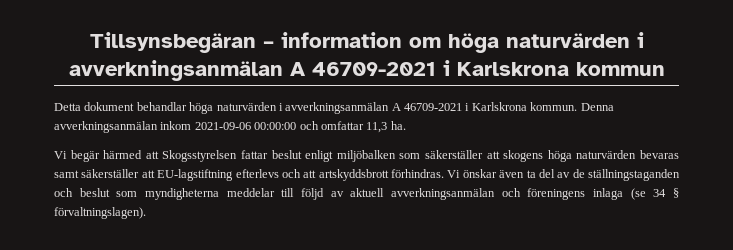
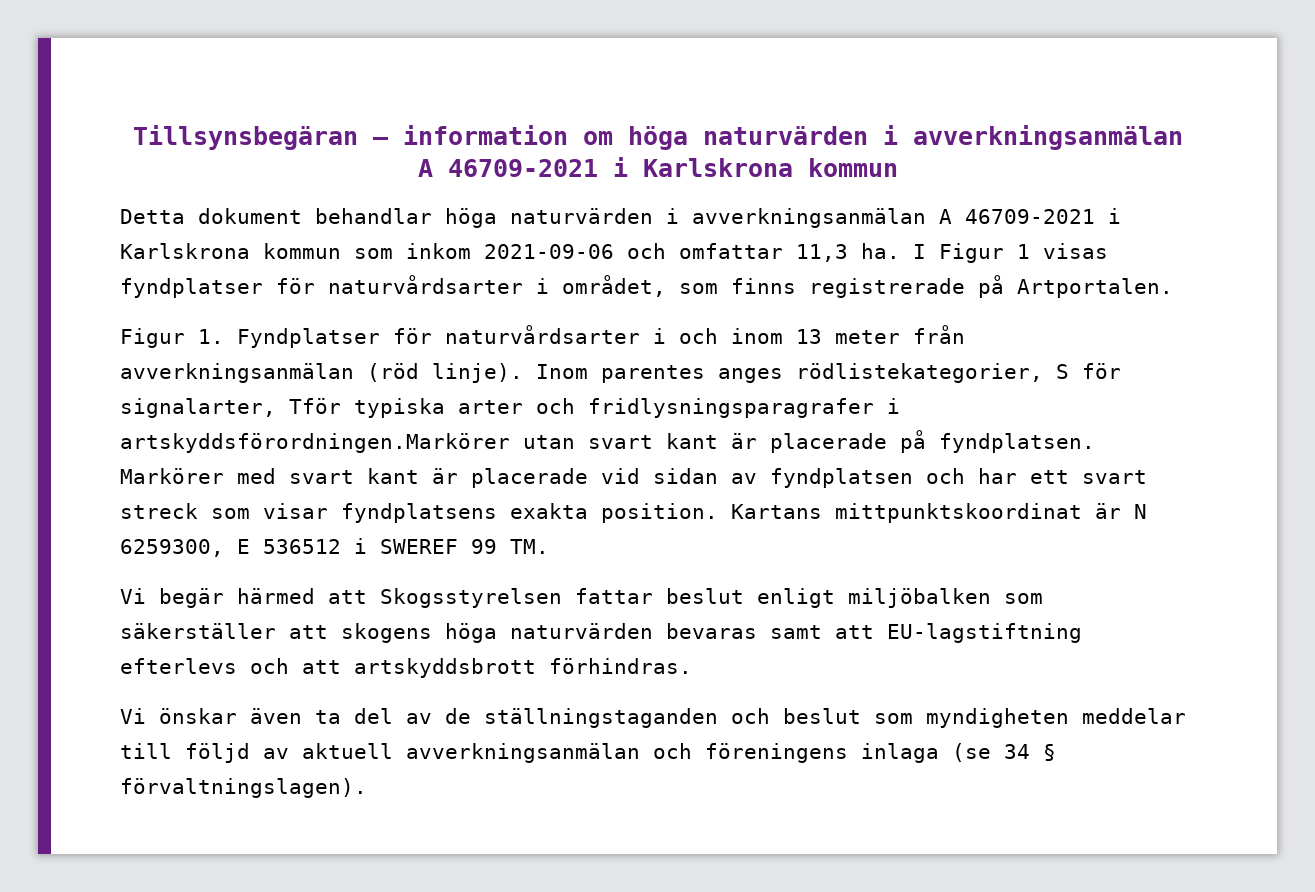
- Detta dokument behandlar höga naturvärden i avverkningsanmälan A 46709-2021 i Karlskrona kommun. Denna avverkningsanmälan inkom 2021-09-06 00:00:00 och omfattar 11,3 ha.
+ Detta dokument behandlar höga naturvärden i avverkningsanmälan A 46709-2021 i Karlskrona kommun som inkom 2021-09-06 och omfattar 11,3 ha. I Figur 1 visas fyndplatser för naturvårdsarter i området, som finns registrerade på Artportalen.
+ Figur 1. Fyndplatser för naturvårdsarter i och inom 13 meter från avverkningsanmälan (röd linje). Inom parentes anges rödlistekategorier, S för signalarter, Tför typiska arter och fridlysningsparagrafer i artskyddsförordningen.Markörer utan svart kant är placerade på fyndplatsen. Markörer med svart kant är placerade vid sidan av fyndplatsen och har ett svart streck som visar fyndplatsens exakta position. Kartans mittpunktskoordinat är N 6259300, E 536512 i SWEREF 99 TM.
- Vi begär härmed att Skogsstyrelsen fattar beslut enligt miljöbalken som säkerställer att skogens höga naturvärden bevaras samt säkerställer att EU-lagstiftning efterlevs och att artskyddsbrott förhindras. Vi önskar även ta del av de ställningstaganden och beslut som myndigheterna meddelar till följd av aktuell avverkningsanmälan och föreningens inlaga (se 34 § förvaltningslagen).
+ Vi begär härmed att Skogsstyrelsen fattar beslut enligt miljöbalken som säkerställer att skogens höga naturvärden bevaras samt att EU-lagstiftning efterlevs och att artskyddsbrott förhindras.
+ Vi önskar även ta del av de ställningstaganden och beslut som myndigheten meddelar till följd av aktuell avverkningsanmälan och föreningens inlaga (se 34 § förvaltningslagen).

